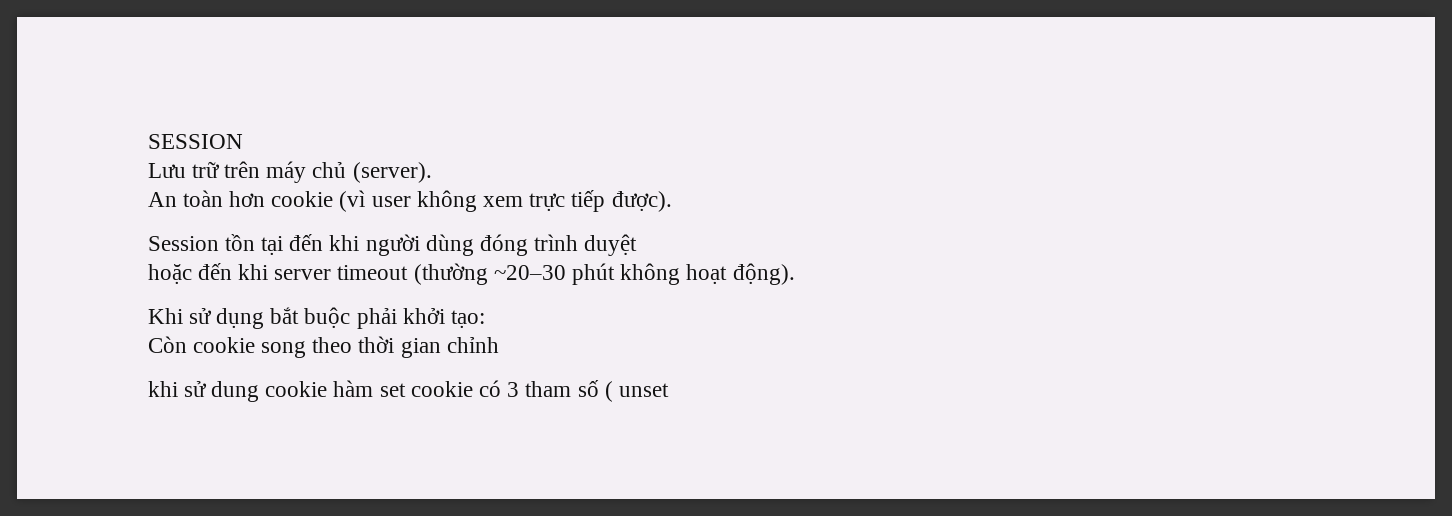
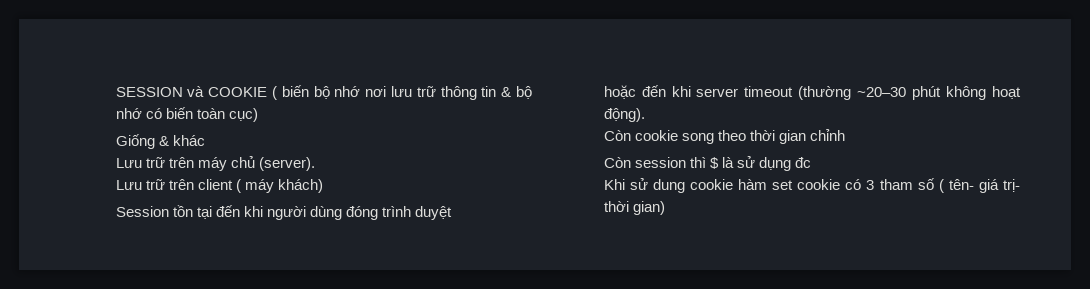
- SESSION
+ SESSION và COOKIE ( biến bộ nhớ nơi lưu trữ thông tin & bộ nhớ có biến toàn cục)
+ Giống & khác
- An toàn hơn cookie (vì user không xem trực tiếp được).
+ Lưu trữ trên client ( máy khách)
- Khi sử dụng bắt buộc phải khởi tạo:
- khi sử dung cookie hàm set cookie có 3 tham số ( unset
+ Còn session thì $ là sử dụng đc
+ Khi sử dung cookie hàm set cookie có 3 tham số ( tên- giá trị- thời gian)

